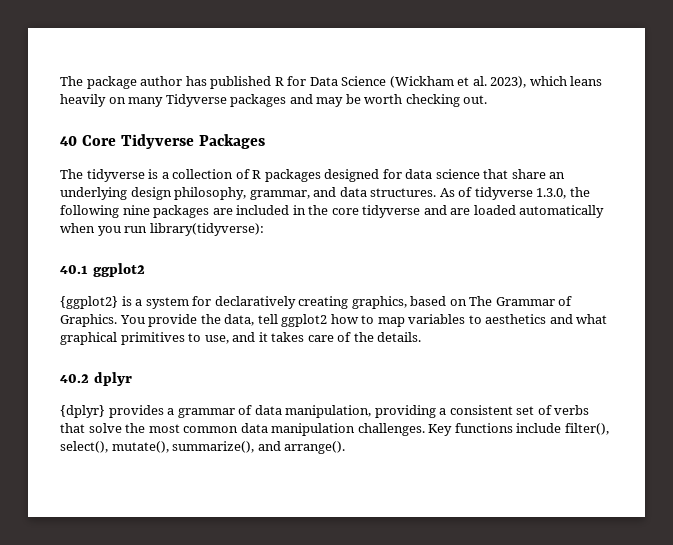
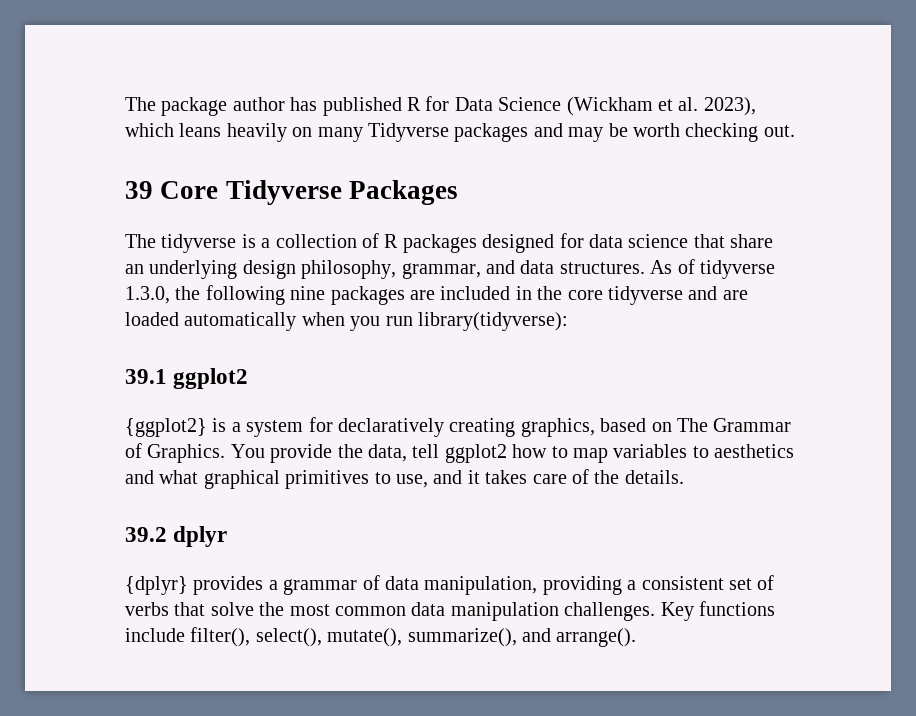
- 40 Core Tidyverse Packages
+ 39 Core Tidyverse Packages
- 40.1 ggplot2
+ 39.1 ggplot2
- 40.2 dplyr
+ 39.2 dplyr

